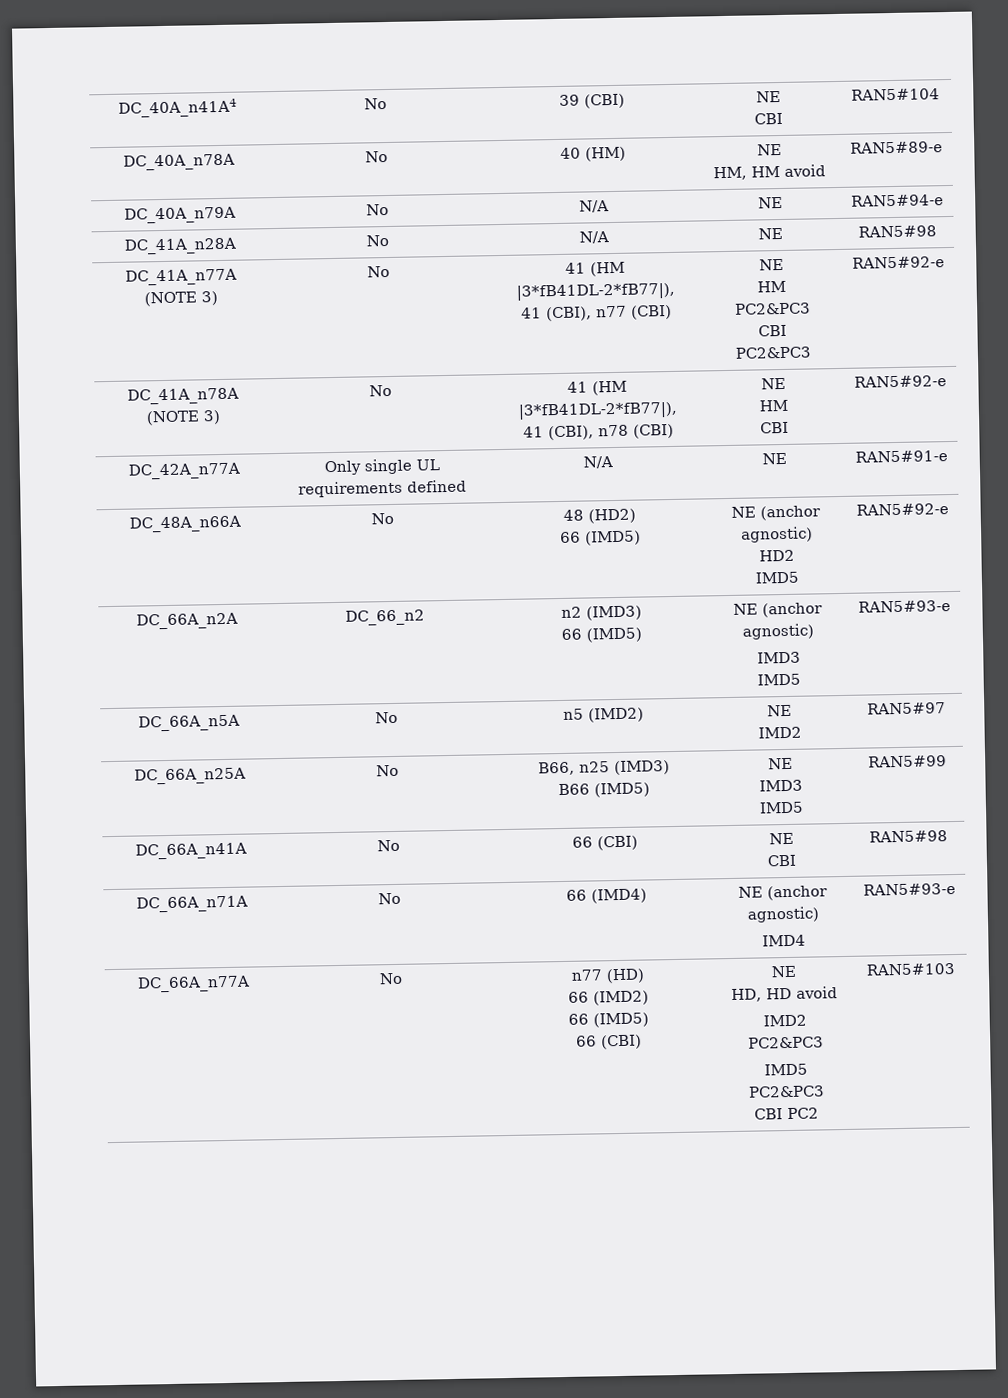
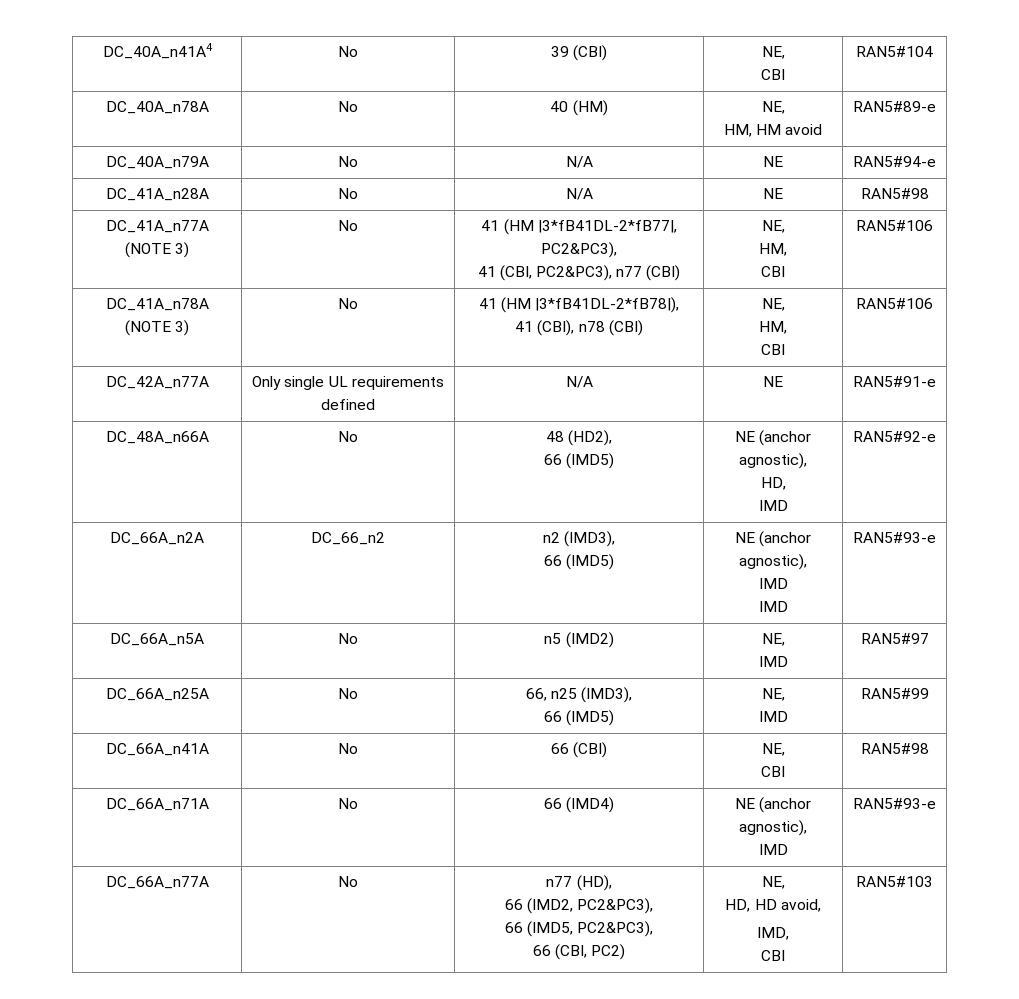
- DC_40A_n41A4 | No | 39 (CBI) | NE
+ DC_40A_n41A4 | No | 39 (CBI) | NE,
- DC_40A_n78A | No | 40 (HM) | NE
+ DC_40A_n78A | No | 40 (HM) | NE,
- DC_41A_n77A (NOTE 3) | No | 41 (HM |3*fB41DL-2*fB77|),
- 41 (CBI), n77 (CBI) | NE
- HM
- PC2&PC3
- CBI
- PC2&PC3 | RAN5#92-e
+ DC_41A_n77A (NOTE 3) | No | 41 (HM |3*fB41DL-2*fB77|, PC2&PC3),
+ 41 (CBI, PC2&PC3), n77 (CBI) | NE,
+ HM,
+ CBI | RAN5#106
- DC_41A_n78A (NOTE 3) | No | 41 (HM |3*fB41DL-2*fB77|),
- 41 (CBI), n78 (CBI) | NE
- HM
- CBI | RAN5#92-e
+ DC_41A_n78A (NOTE 3) | No | 41 (HM |3*fB41DL-2*fB78|),
+ 41 (CBI), n78 (CBI) | NE,
+ HM,
+ CBI | RAN5#106
- DC_48A_n66A | No | 48 (HD2)
- 66 (IMD5) | NE (anchor agnostic)
- HD2
- IMD5 | RAN5#92-e
+ DC_48A_n66A | No | 48 (HD2),
+ 66 (IMD5) | NE (anchor agnostic),
+ HD,
+ IMD | RAN5#92-e
- DC_66A_n2A | DC_66_n2 | n2 (IMD3)
- 66 (IMD5) | NE (anchor agnostic)
- IMD3
- IMD5 | RAN5#93-e
+ DC_66A_n2A | DC_66_n2 | n2 (IMD3),
+ 66 (IMD5) | NE (anchor agnostic),
+ IMD
+ IMD | RAN5#93-e
- DC_66A_n5A | No | n5 (IMD2) | NE
- IMD2 | RAN5#97
+ DC_66A_n5A | No | n5 (IMD2) | NE,
+ IMD | RAN5#97
- DC_66A_n25A | No | B66, n25 (IMD3)
- B66 (IMD5) | NE
- IMD3
- IMD5 | RAN5#99
+ DC_66A_n25A | No | 66, n25 (IMD3),
+ 66 (IMD5) | NE,
+ IMD | RAN5#99
- DC_66A_n41A | No | 66 (CBI) | NE
+ DC_66A_n41A | No | 66 (CBI) | NE,
- DC_66A_n71A | No | 66 (IMD4) | NE (anchor agnostic)
- IMD4 | RAN5#93-e
+ DC_66A_n71A | No | 66 (IMD4) | NE (anchor agnostic),
+ IMD | RAN5#93-e
- DC_66A_n77A | No | n77 (HD)
- 66 (IMD2)
- 66 (IMD5)
- 66 (CBI) | NE
- HD, HD avoid
- IMD2 PC2&PC3
- IMD5 PC2&PC3
- CBI PC2 | RAN5#103
+ DC_66A_n77A | No | n77 (HD),
+ 66 (IMD2, PC2&PC3),
+ 66 (IMD5, PC2&PC3),
+ 66 (CBI, PC2) | NE,
+ HD, HD avoid,
+ IMD,
+ CBI | RAN5#103

